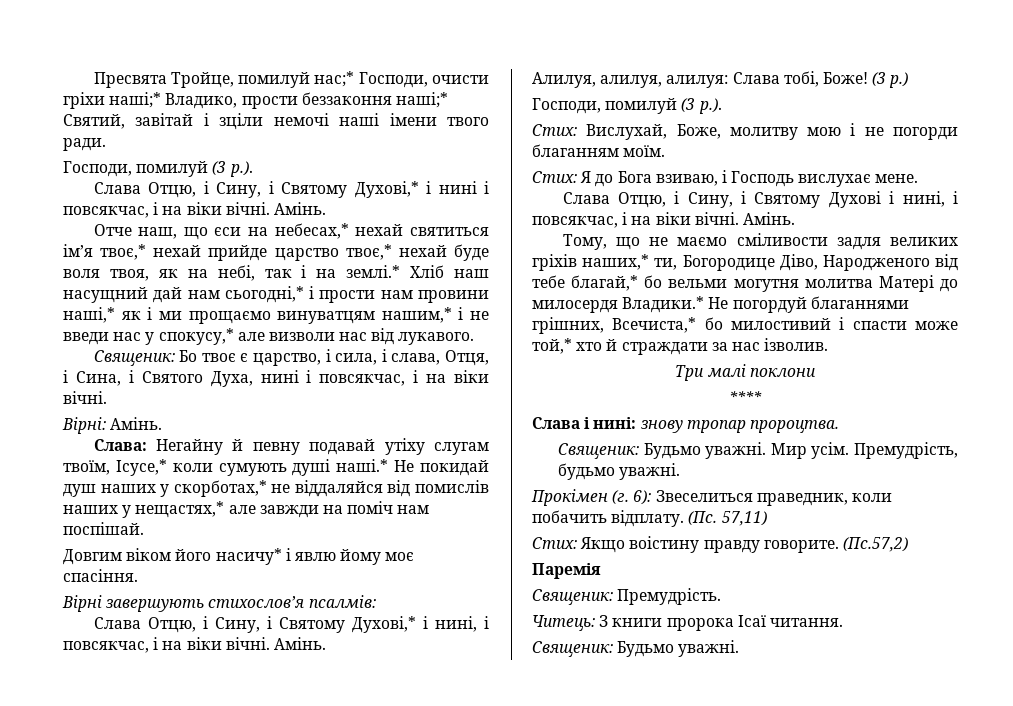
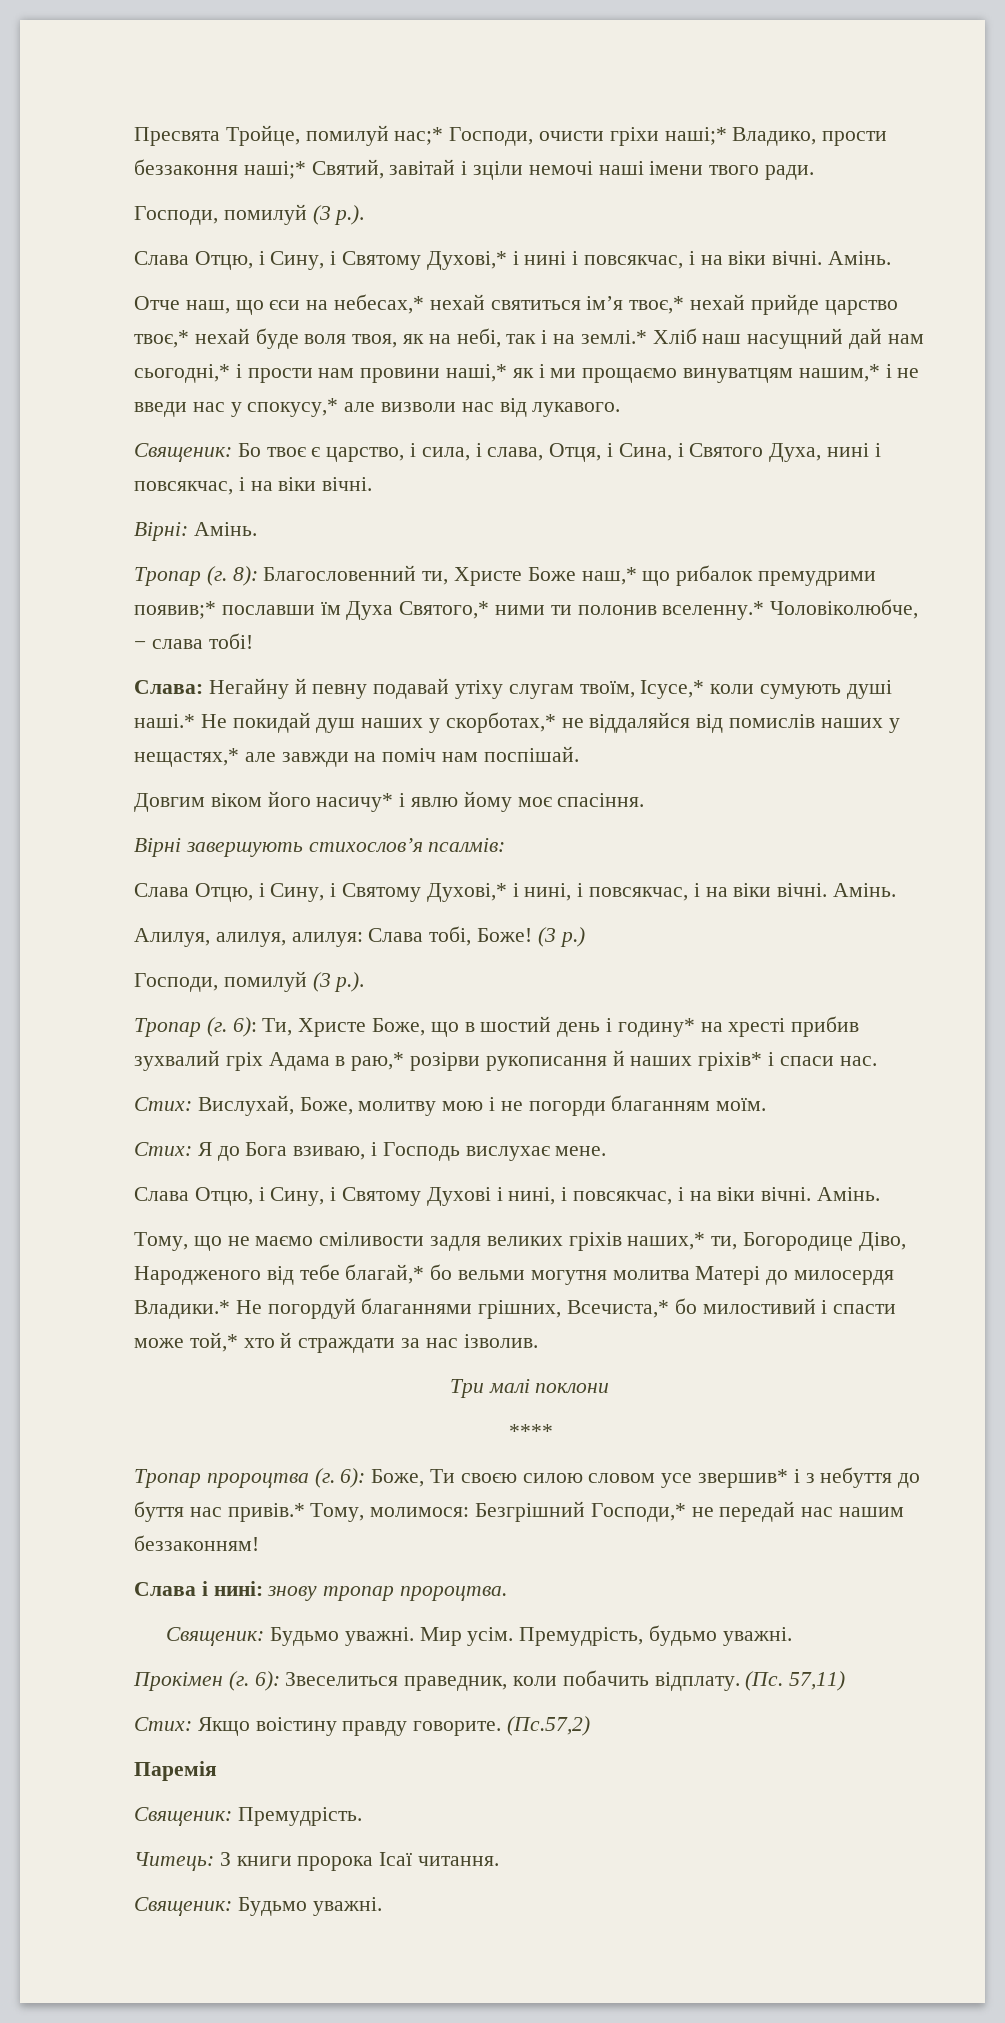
+ Тропар (г. 8): Благословенний ти, Христе Боже наш,* що рибалок премудрими появив;* пославши їм Духа Святого,* ними ти полонив вселенну.* Чоловіколюбче, − слава тобі!
+ Тропар (г. 6): Ти, Христе Боже, що в шостий день і годину* на хресті прибив зухвалий гріх Адама в раю,* розірви рукописання й наших гріхів* і спаси нас.
+ Тропар пророцтва (г. 6): Боже, Ти своєю силою словом усе звершив* і з небуття до буття нас привів.* Тому, молимося: Безгрішний Господи,* не передай нас нашим беззаконням!

